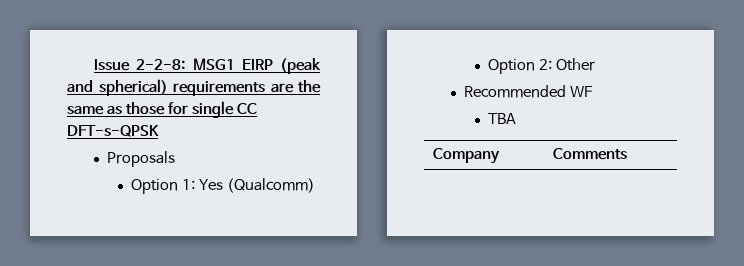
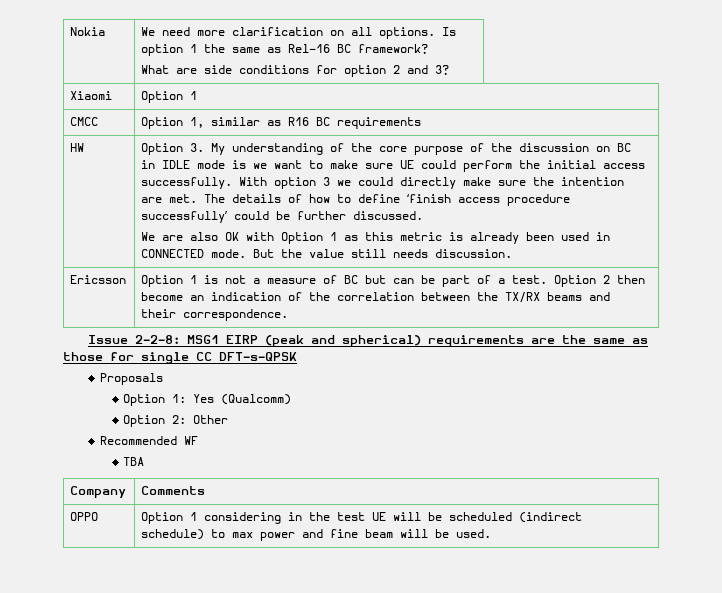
+ Nokia | We need more clarification on all options. Is option 1 the same as Rel-16 BC framework?
+ What are side conditions for option 2 and 3?
+ Xiaomi | Option 1
+ CMCC | Option 1, similar as R16 BC requirements
+ HW | Option 3. My understanding of the core purpose of the discussion on BC in IDLE mode is we want to make sure UE could perform the initial access successfully. With option 3 we could directly make sure the intention are met. The details of how to define ‘finish access procedure successfully’ could be further discussed.
+ We are also OK with Option 1 as this metric is already been used in CONNECTED mode. But the value still needs discussion.
+ Ericsson | Option 1 is not a measure of BC but can be part of a test. Option 2 then become an indication of the correlation between the TX/RX beams and their correspondence.
+ OPPO | Option 1 considering in the test UE will be scheduled (indirect schedule) to max power and fine beam will be used.

